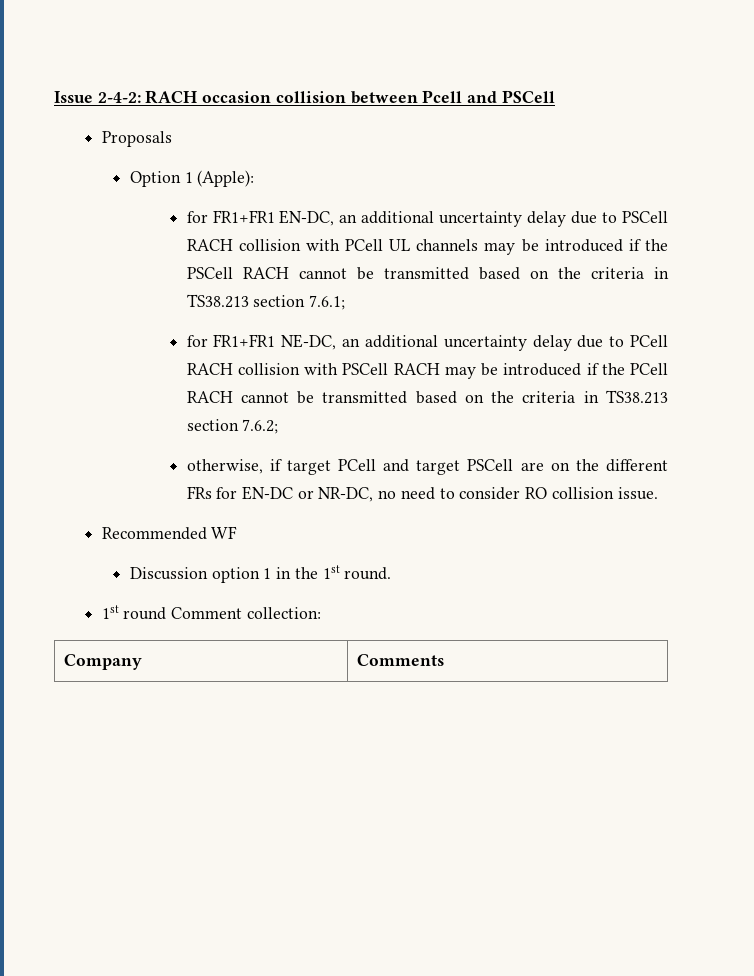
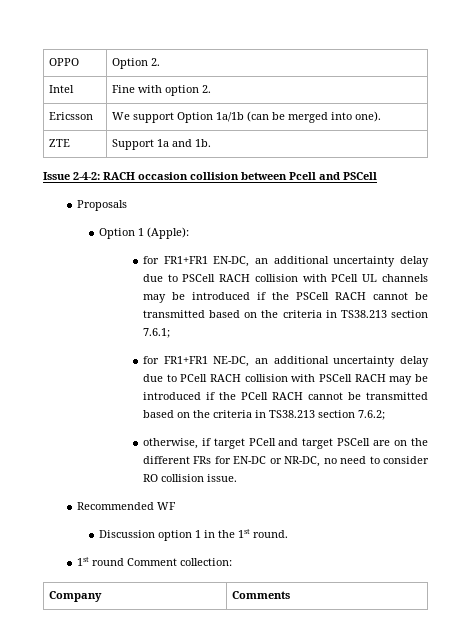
+ OPPO | Option 2.
+ Intel | Fine with option 2.
+ Ericsson | We support Option 1a/1b (can be merged into one).
+ ZTE | Support 1a and 1b.

